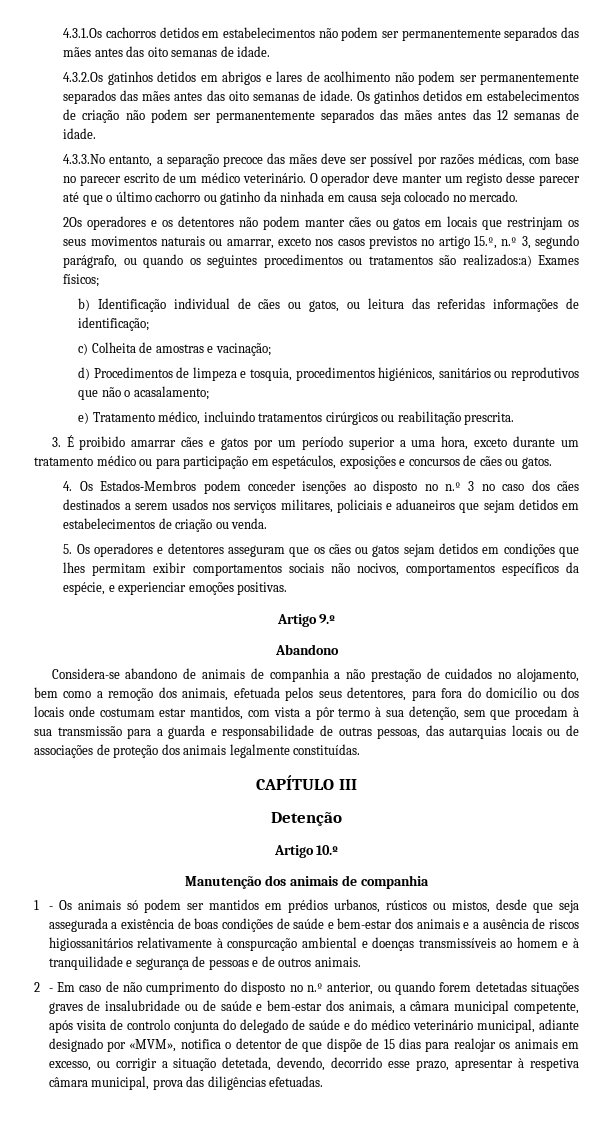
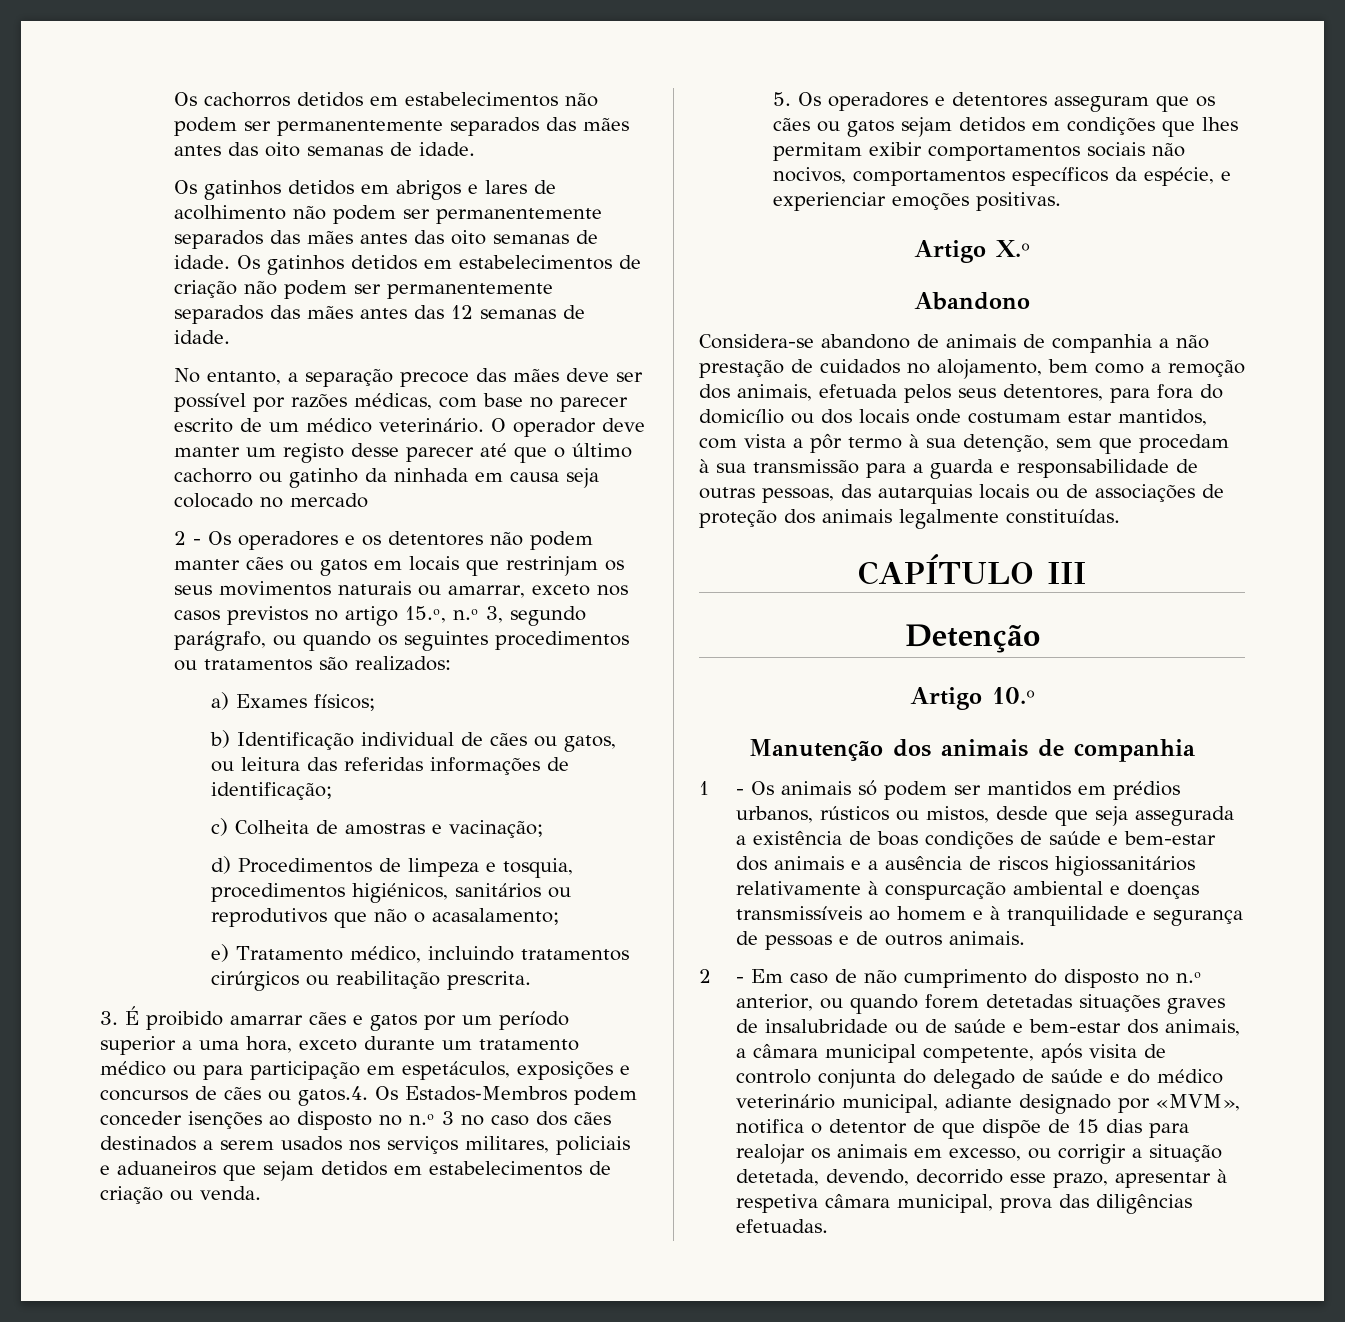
- 4.3.1.Os cachorros detidos em estabelecimentos não podem ser permanentemente separados das mães antes das oito semanas de idade.
+ Os cachorros detidos em estabelecimentos não podem ser permanentemente separados das mães antes das oito semanas de idade.
- 4.3.2.Os gatinhos detidos em abrigos e lares de acolhimento não podem ser permanentemente separados das mães antes das oito semanas de idade.
+ Os gatinhos detidos em abrigos e lares de acolhimento não podem ser permanentemente separados das mães antes das oito semanas de idade.
- 4.3.3.No entanto, a separação precoce das mães deve ser possível por razões médicas, com base no parecer escrito de um médico veterinário.
+ No entanto, a separação precoce das mães deve ser possível por razões médicas, com base no parecer escrito de um médico veterinário.
- O operador deve manter um registo desse parecer até que o último cachorro ou gatinho da ninhada em causa seja colocado no mercado.
- 2Os operadores e os detentores não podem manter cães ou gatos em locais que restrinjam os seus movimentos naturais ou amarrar, exceto nos casos previstos no artigo 15.º, n.º 3, segundo parágrafo, ou quando os seguintes procedimentos ou tratamentos são realizados:a) Exames físicos;
+ O operador deve manter um registo desse parecer até que o último cachorro ou gatinho da ninhada em causa seja colocado no mercado
+ 2 - Os operadores e os detentores não podem manter cães ou gatos em locais que restrinjam os seus movimentos naturais ou amarrar, exceto nos casos previstos no artigo 15.º, n.º 3, segundo parágrafo, ou quando os seguintes procedimentos ou tratamentos são realizados:
+ a) Exames físicos;
- 3. É proibido amarrar cães e gatos por um período superior a uma hora, exceto durante um tratamento médico ou para participação em espetáculos, exposições e concursos de cães ou gatos.
- 4. Os Estados‑Membros podem conceder isenções ao disposto no n.º 3 no caso dos cães destinados a serem usados nos serviços militares, policiais e aduaneiros que sejam detidos em estabelecimentos de criação ou venda.
+ 3. É proibido amarrar cães e gatos por um período superior a uma hora, exceto durante um tratamento médico ou para participação em espetáculos, exposições e concursos de cães ou gatos.4. Os Estados‑Membros podem conceder isenções ao disposto no n.º 3 no caso dos cães destinados a serem usados nos serviços militares, policiais e aduaneiros que sejam detidos em estabelecimentos de criação ou venda.
- Artigo 9.º
+ Artigo X.º

